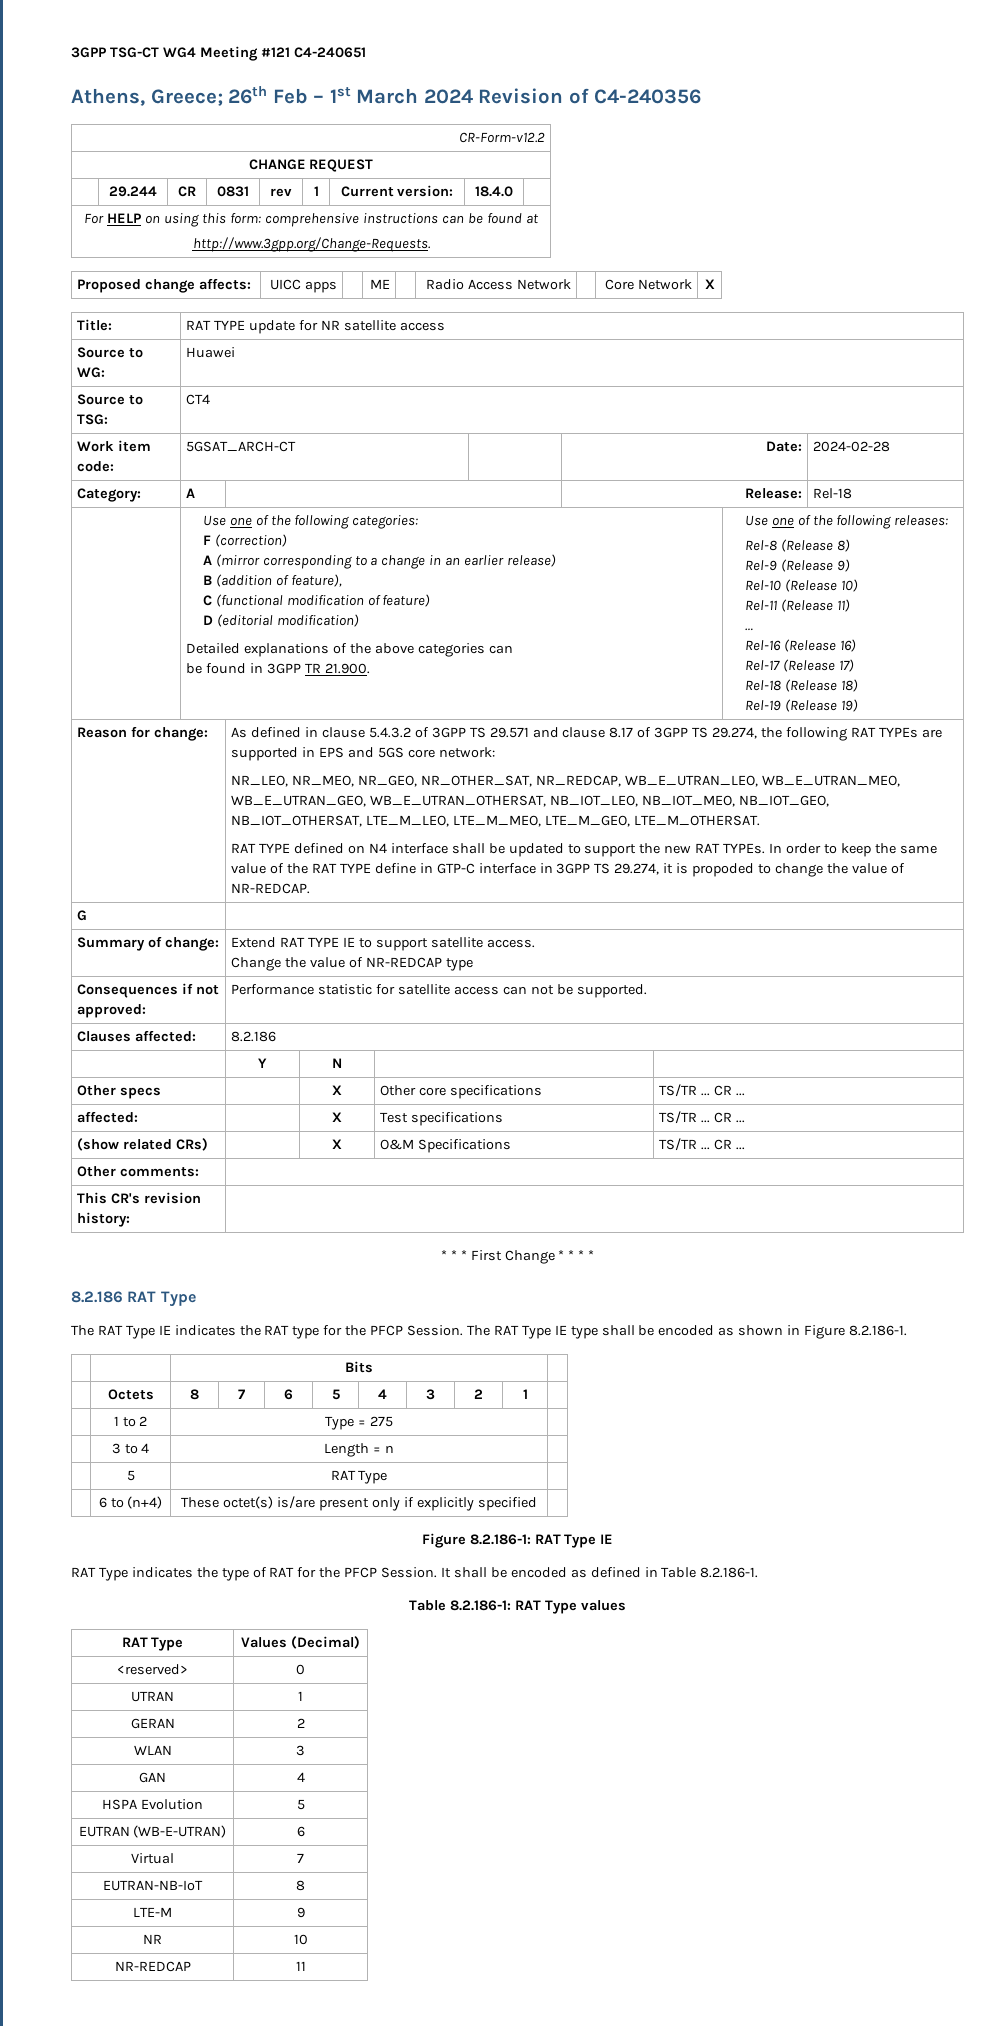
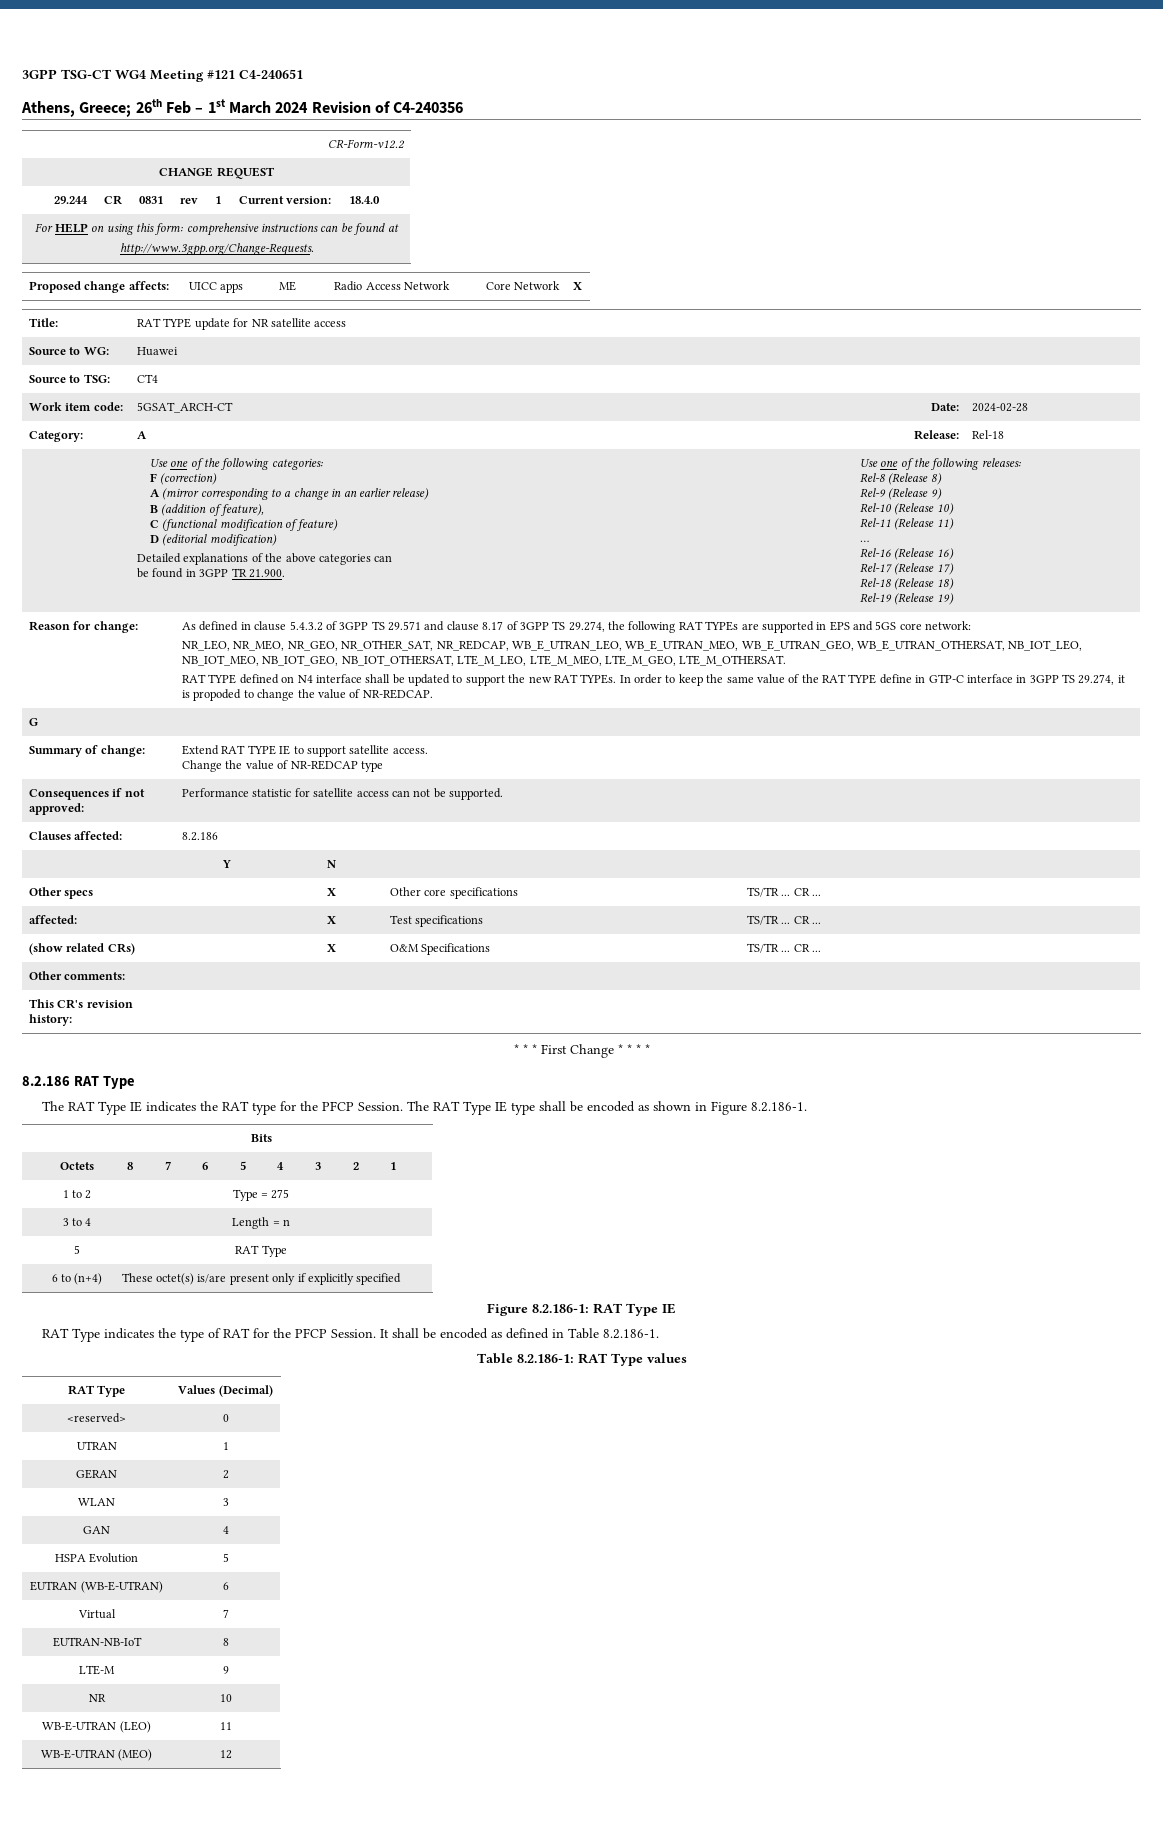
- NR-REDCAP | 11
+ WB-E-UTRAN (LEO) | 11
+ WB-E-UTRAN (MEO) | 12

